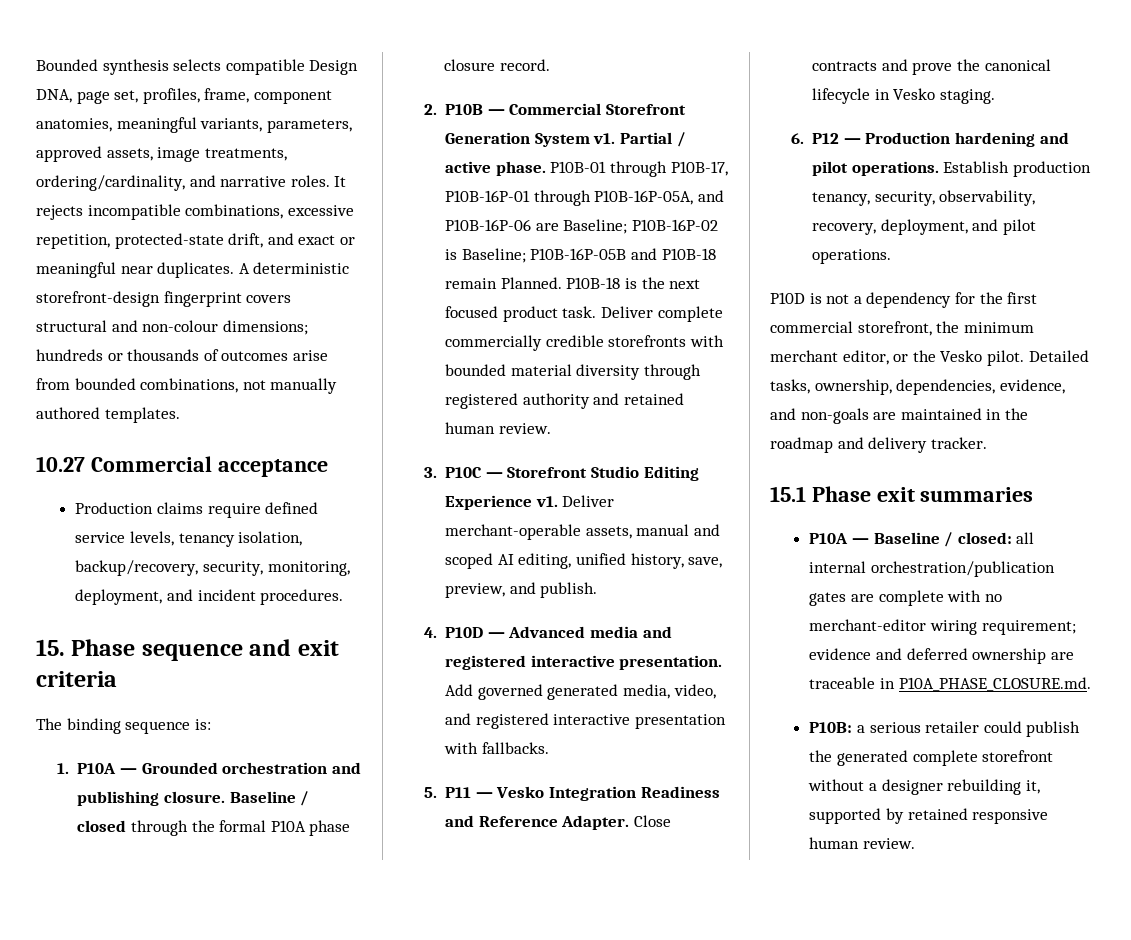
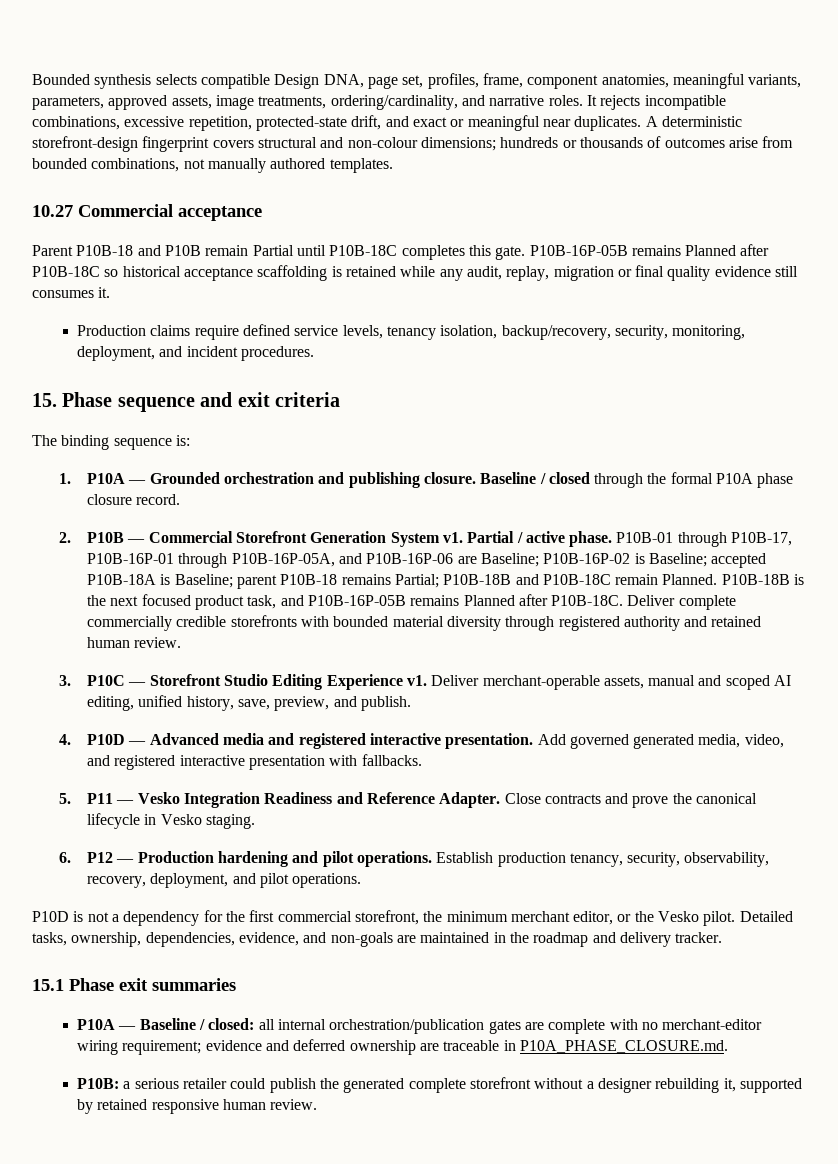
+ Parent P10B-18 and P10B remain Partial until P10B-18C completes this gate. P10B-16P-05B remains Planned after P10B-18C so historical acceptance scaffolding is retained while any audit, replay, migration or final quality evidence still consumes it.
- P10B-01 through P10B-17, P10B-16P-01 through P10B-16P-05A, and P10B-16P-06 are Baseline; P10B-16P-02 is Baseline; P10B-16P-05B and P10B-18 remain Planned.
+ P10B-01 through P10B-17, P10B-16P-01 through P10B-16P-05A, and P10B-16P-06 are Baseline; P10B-16P-02 is Baseline; accepted P10B-18A is Baseline; parent P10B-18 remains Partial; P10B-18B and P10B-18C remain Planned.
- P10B-18 is the next focused product task.
+ P10B-18B is the next focused product task, and P10B-16P-05B remains Planned after P10B-18C.

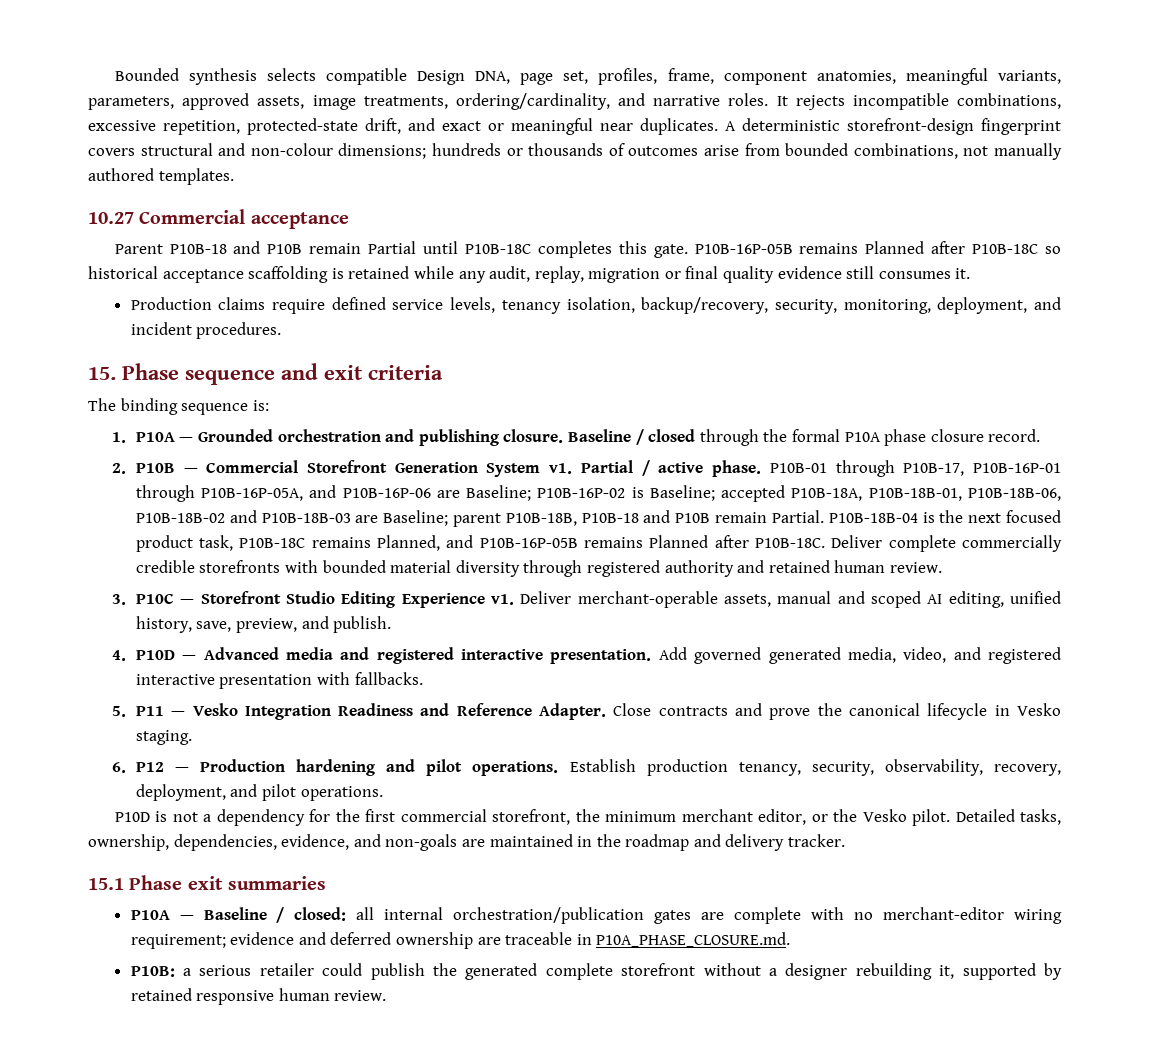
- P10B-01 through P10B-17, P10B-16P-01 through P10B-16P-05A, and P10B-16P-06 are Baseline; P10B-16P-02 is Baseline; accepted P10B-18A is Baseline; parent P10B-18 remains Partial; P10B-18B and P10B-18C remain Planned. P10B-18B is the next focused product task, and P10B-16P-05B remains Planned after P10B-18C.
+ P10B-01 through P10B-17, P10B-16P-01 through P10B-16P-05A, and P10B-16P-06 are Baseline; P10B-16P-02 is Baseline; accepted P10B-18A, P10B-18B-01, P10B-18B-06, P10B-18B-02 and P10B-18B-03 are Baseline; parent P10B-18B, P10B-18 and P10B remain Partial. P10B-18B-04 is the next focused product task, P10B-18C remains Planned, and P10B-16P-05B remains Planned after P10B-18C.

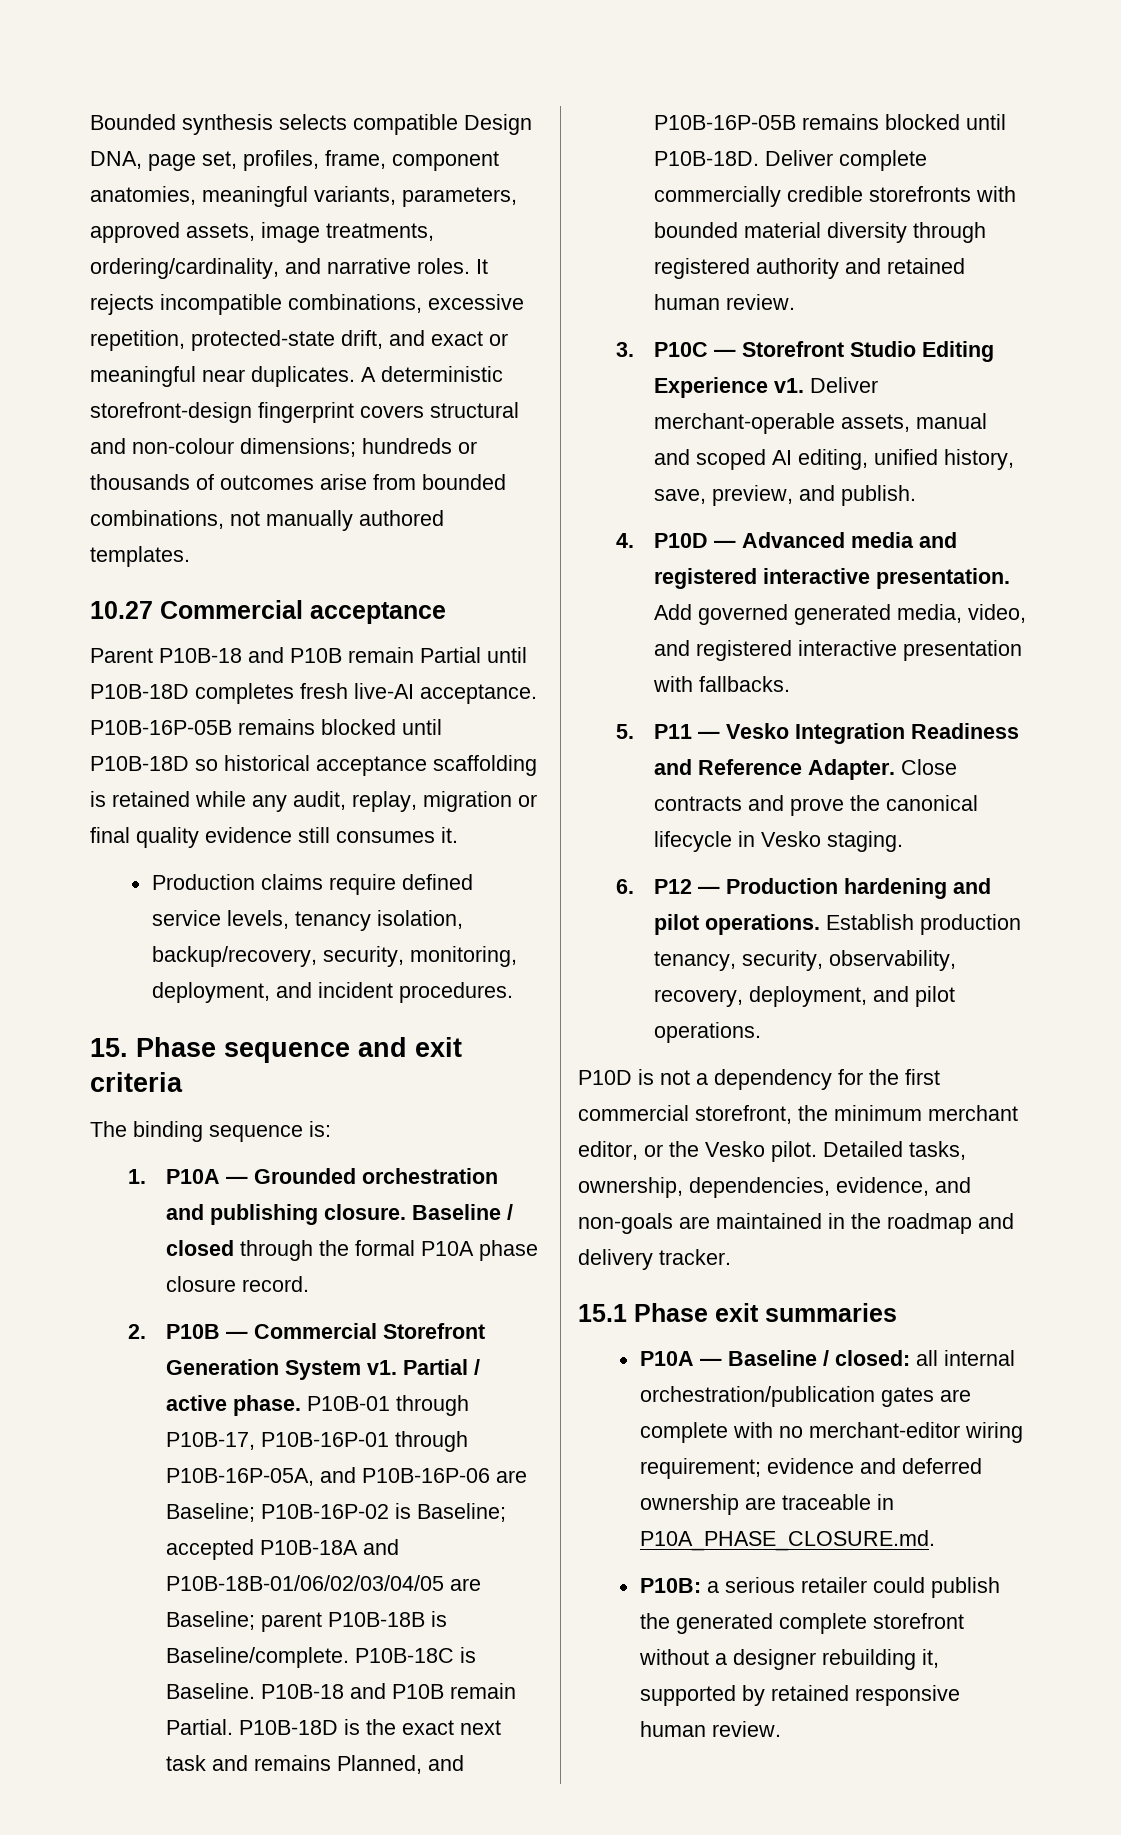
- Parent P10B-18 and P10B remain Partial until P10B-18C completes this gate. P10B-16P-05B remains Planned after P10B-18C so historical acceptance scaffolding is retained while any audit, replay, migration or final quality evidence still consumes it.
+ Parent P10B-18 and P10B remain Partial until P10B-18D completes fresh live-AI acceptance. P10B-16P-05B remains blocked until P10B-18D so historical acceptance scaffolding is retained while any audit, replay, migration or final quality evidence still consumes it.
- P10B-01 through P10B-17, P10B-16P-01 through P10B-16P-05A, and P10B-16P-06 are Baseline; P10B-16P-02 is Baseline; accepted P10B-18A, P10B-18B-01, P10B-18B-06, P10B-18B-02 and P10B-18B-03 are Baseline; parent P10B-18B, P10B-18 and P10B remain Partial.
+ P10B-01 through P10B-17, P10B-16P-01 through P10B-16P-05A, and P10B-16P-06 are Baseline; P10B-16P-02 is Baseline; accepted P10B-18A and P10B-18B-01/06/02/03/04/05 are Baseline; parent P10B-18B is Baseline/complete. P10B-18C is Baseline. P10B-18 and P10B remain Partial.
- P10B-18B-04 is the next focused product task, P10B-18C remains Planned, and P10B-16P-05B remains Planned after P10B-18C.
+ P10B-18D is the exact next task and remains Planned, and P10B-16P-05B remains blocked until P10B-18D.

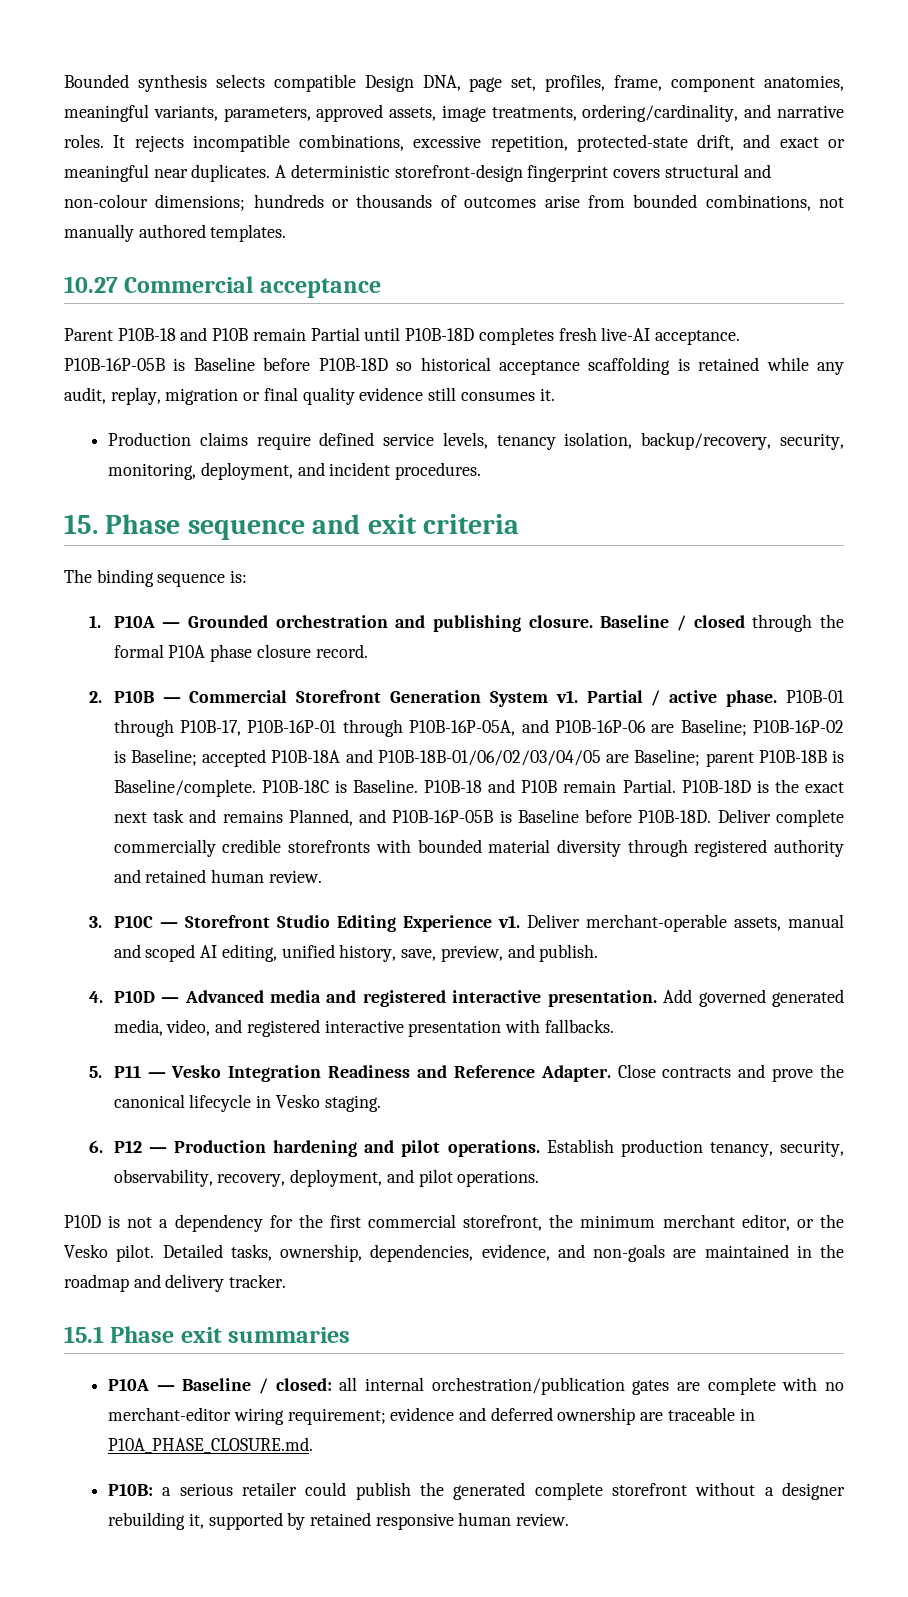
- P10B-16P-05B remains blocked until P10B-18D so historical acceptance scaffolding is retained while any audit, replay, migration or final quality evidence still consumes it.
+ P10B-16P-05B is Baseline before P10B-18D so historical acceptance scaffolding is retained while any audit, replay, migration or final quality evidence still consumes it.
- P10B-18D is the exact next task and remains Planned, and P10B-16P-05B remains blocked until P10B-18D.
+ P10B-18D is the exact next task and remains Planned, and P10B-16P-05B is Baseline before P10B-18D.

